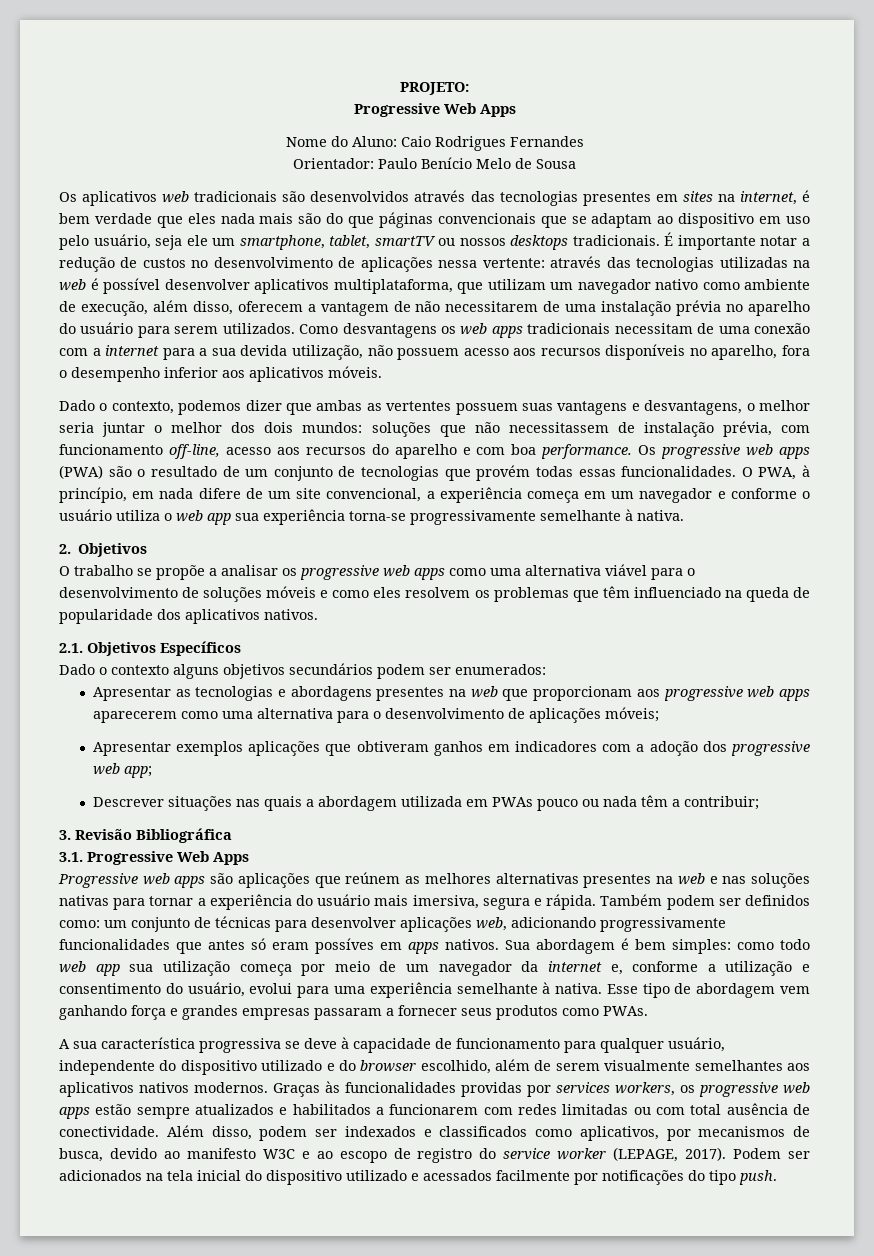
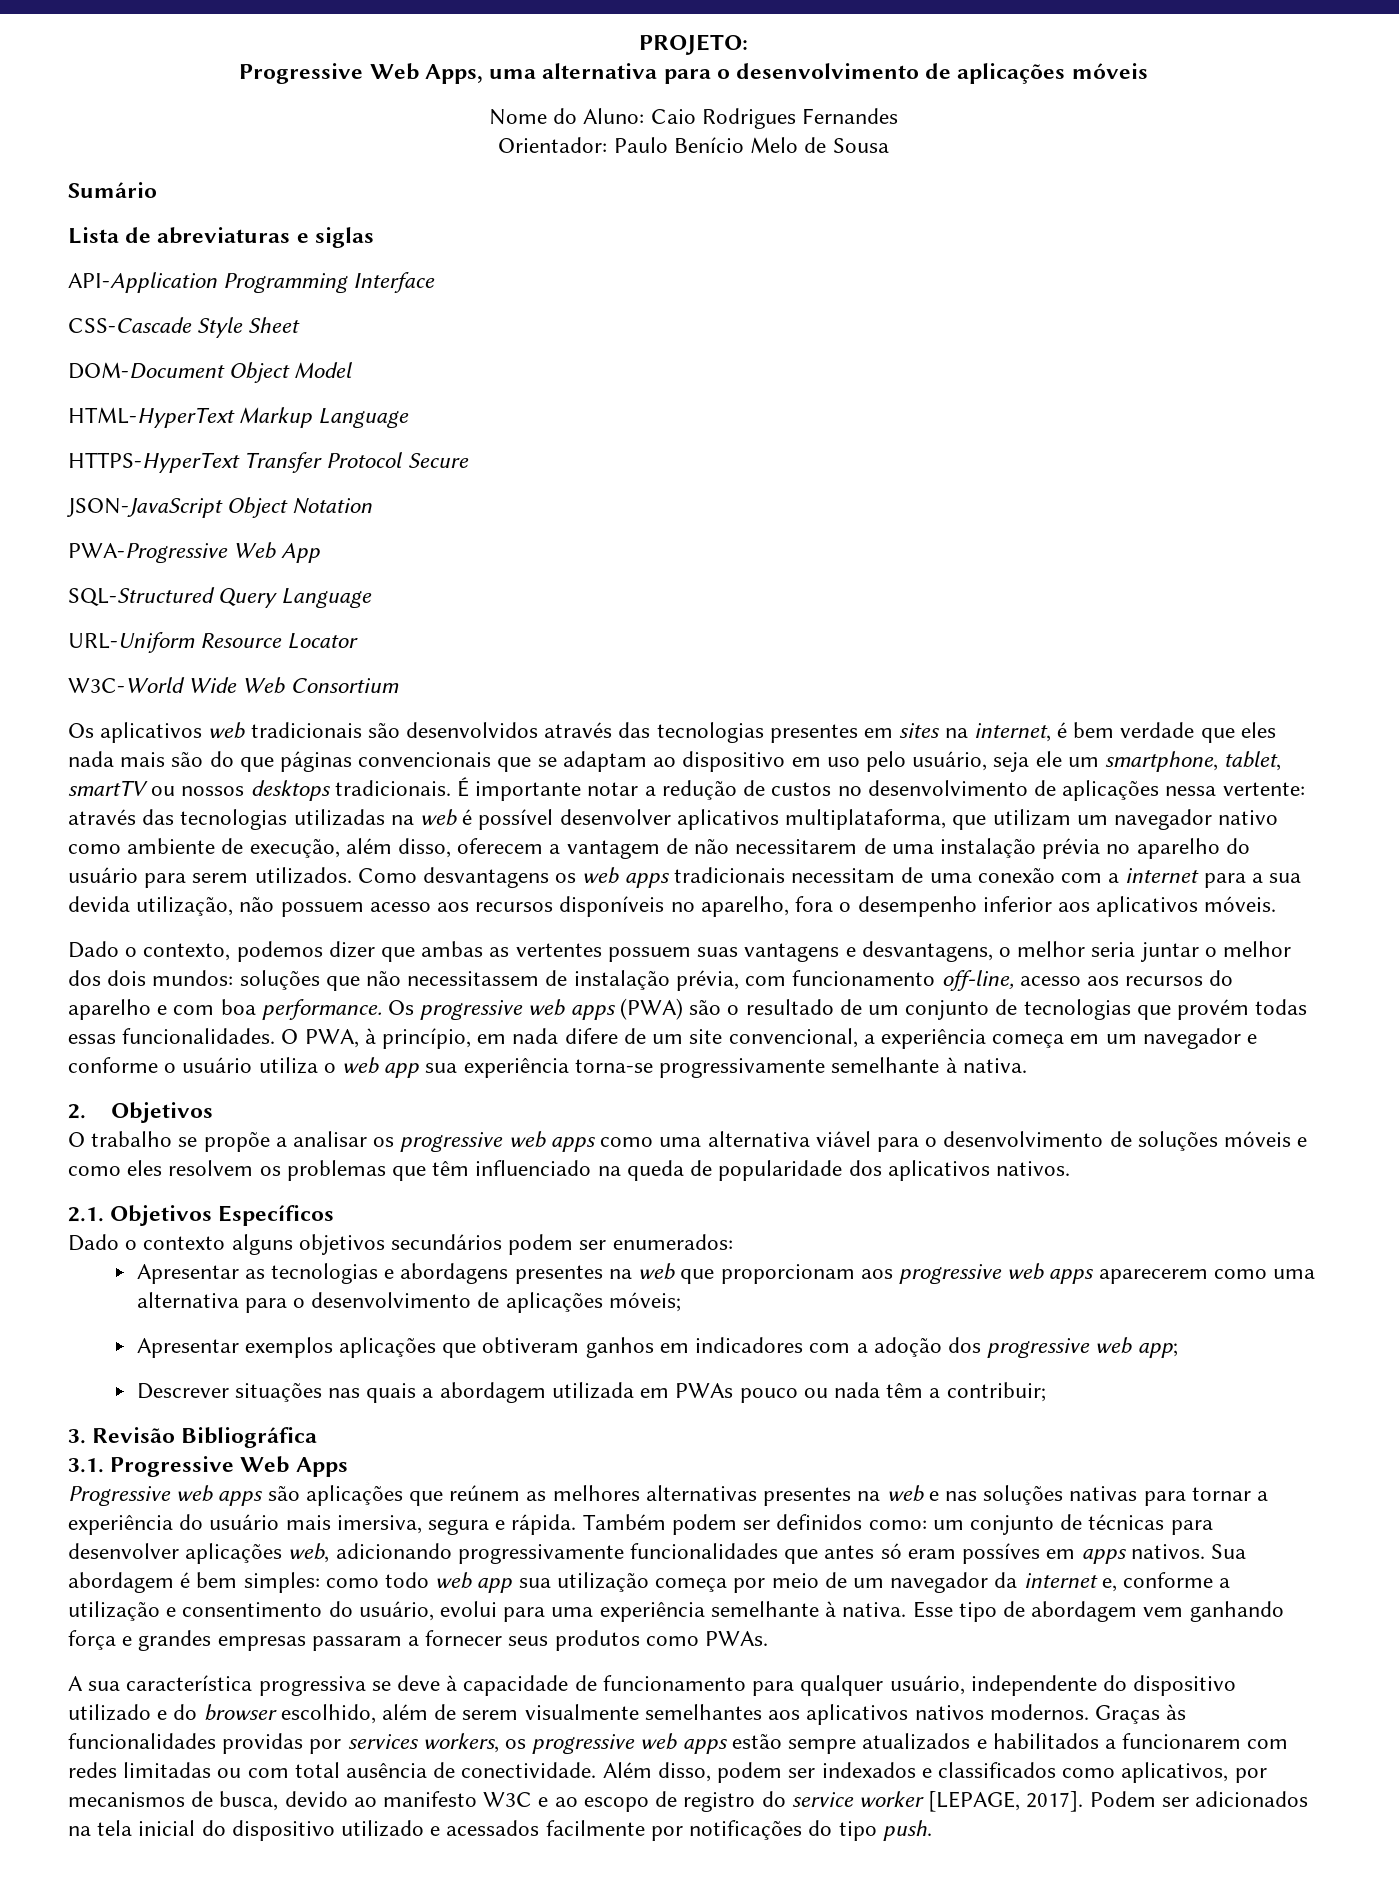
  PROJETO:
- Progressive Web Apps
+ Progressive Web Apps, uma alternativa para o desenvolvimento de aplicações móveis
+ Sumário
+ Lista de abreviaturas e siglas
+ API-Application Programming Interface
+ CSS-Cascade Style Sheet
+ DOM-Document Object Model
+ HTML-HyperText Markup Language
+ HTTPS-HyperText Transfer Protocol Secure
+ JSON-JavaScript Object Notation
+ PWA-Progressive Web App
+ SQL-Structured Query Language
+ URL-Uniform Resource Locator
+ W3C-World Wide Web Consortium
- Além disso, podem ser indexados e classificados como aplicativos, por mecanismos de busca, devido ao manifesto W3C e ao escopo de registro do service worker (LEPAGE, 2017).
+ Além disso, podem ser indexados e classificados como aplicativos, por mecanismos de busca, devido ao manifesto W3C e ao escopo de registro do service worker [LEPAGE, 2017].

